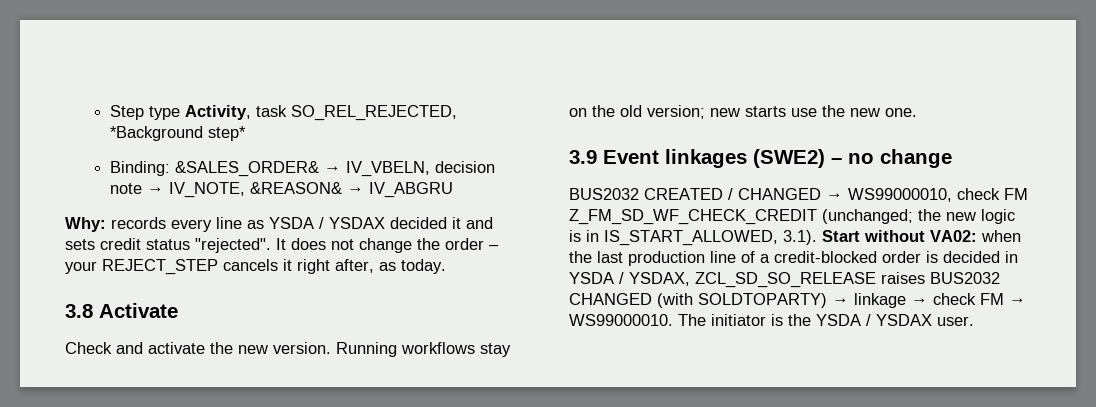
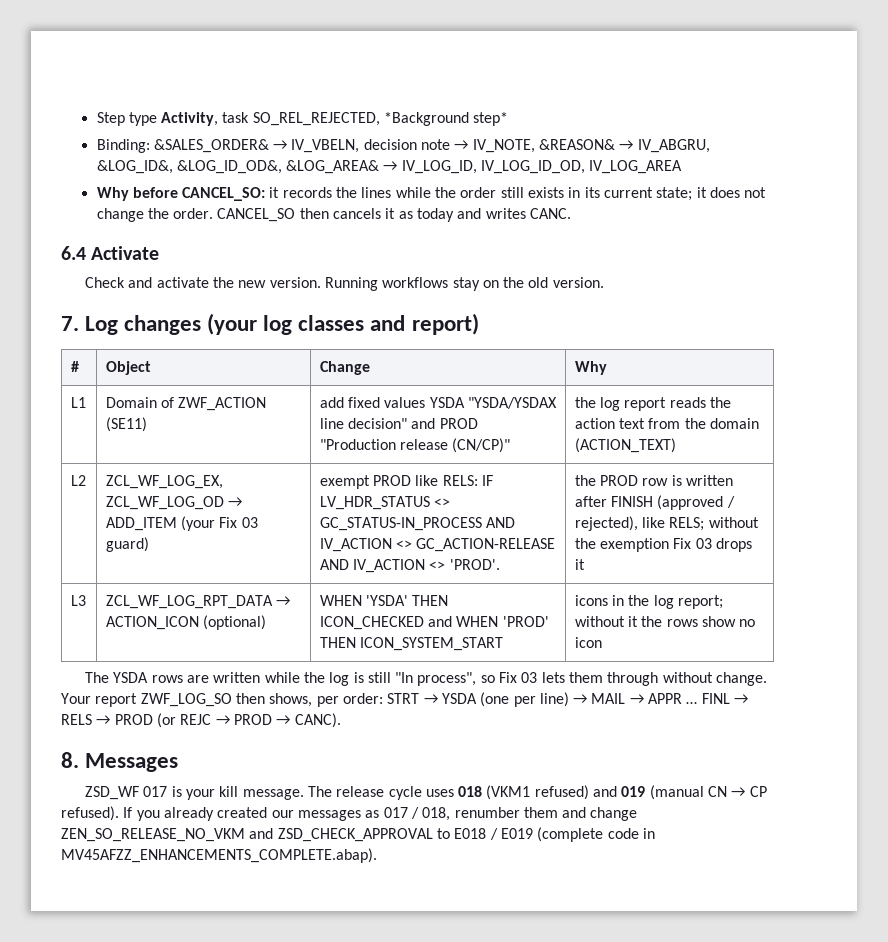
- Binding: &SALES_ORDER& → IV_VBELN, decision note → IV_NOTE, &REASON& → IV_ABGRU
- Why: records every line as YSDA / YSDAX decided it and sets credit status "rejected". It does not change the order – your REJECT_STEP cancels it right after, as today.
- 3.8 Activate
+ Binding: &SALES_ORDER& → IV_VBELN, decision note → IV_NOTE, &REASON& → IV_ABGRU, &LOG_ID&, &LOG_ID_OD&, &LOG_AREA& → IV_LOG_ID, IV_LOG_ID_OD, IV_LOG_AREA
+ Why before CANCEL_SO: it records the lines while the order still exists in its current state; it does not change the order. CANCEL_SO then cancels it as today and writes CANC.
+ 6.4 Activate
- Running workflows stay on the old version; new starts use the new one.
- 3.9 Event linkages (SWE2) – no change
- BUS2032 CREATED / CHANGED → WS99000010, check FM Z_FM_SD_WF_CHECK_CREDIT (unchanged; the new logic is in IS_START_ALLOWED, 3.1). Start without VA02: when the last production line of a credit-blocked order is decided in YSDA / YSDAX, ZCL_SD_SO_RELEASE raises BUS2032 CHANGED (with SOLDTOPARTY) → linkage → check FM → WS99000010. The initiator is the YSDA / YSDAX user.
+ Running workflows stay on the old version.
+ 7. Log changes (your log classes and report)
+ # | Object | Change | Why
+ L1 | Domain of ZWF_ACTION (SE11) | add fixed values YSDA "YSDA/YSDAX line decision" and PROD "Production release (CN/CP)" | the log report reads the action text from the domain (ACTION_TEXT)
+ L2 | ZCL_WF_LOG_EX, ZCL_WF_LOG_OD → ADD_ITEM (your Fix 03 guard) | exempt PROD like RELS: IF LV_HDR_STATUS <> GC_STATUS-IN_PROCESS AND IV_ACTION <> GC_ACTION-RELEASE AND IV_ACTION <> 'PROD'. | the PROD row is written after FINISH (approved / rejected), like RELS; without the exemption Fix 03 drops it
+ L3 | ZCL_WF_LOG_RPT_DATA → ACTION_ICON (optional) | WHEN 'YSDA' THEN ICON_CHECKED and WHEN 'PROD' THEN ICON_SYSTEM_START | icons in the log report; without it the rows show no icon
+ The YSDA rows are written while the log is still "In process", so Fix 03 lets them through without change. Your report ZWF_LOG_SO then shows, per order: STRT → YSDA (one per line) → MAIL → APPR … FINL → RELS → PROD (or REJC → PROD → CANC).
+ 8. Messages
+ ZSD_WF 017 is your kill message. The release cycle uses 018 (VKM1 refused) and 019 (manual CN → CP refused). If you already created our messages as 017 / 018, renumber them and change ZEN_SO_RELEASE_NO_VKM and ZSD_CHECK_APPROVAL to E018 / E019 (complete code in MV45AFZZ_ENHANCEMENTS_COMPLETE.abap).

